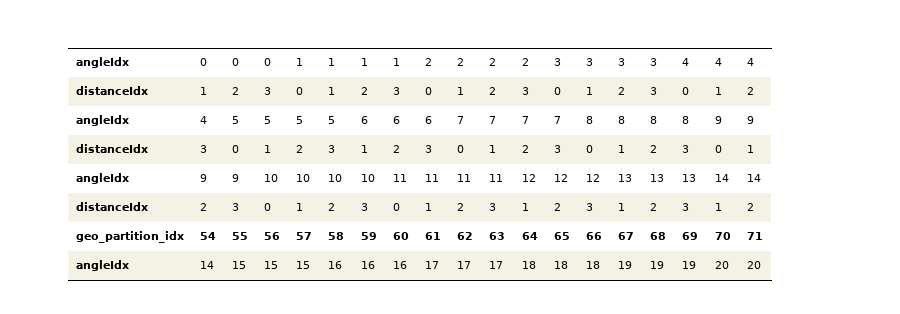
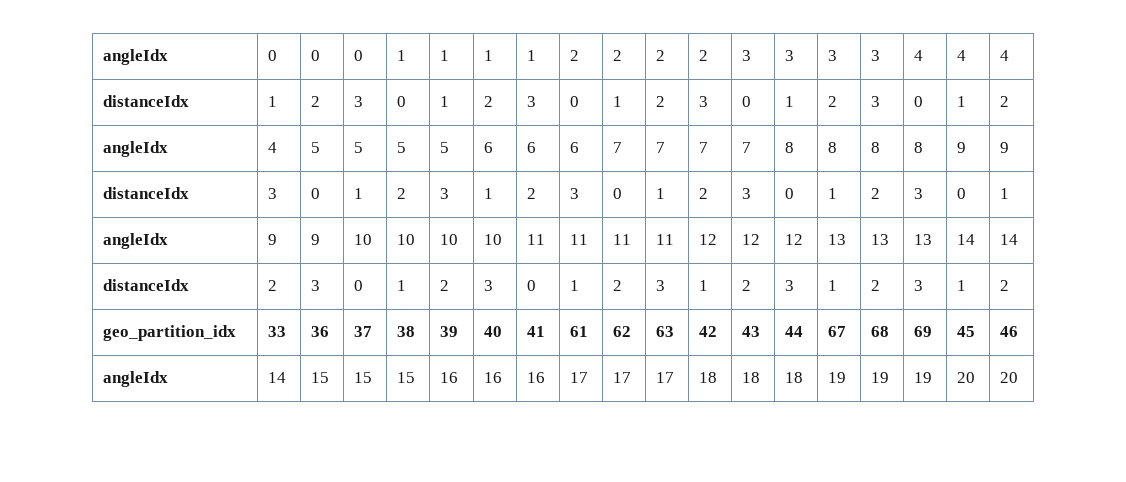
- geo_partition_idx | 54 | 55 | 56 | 57 | 58 | 59 | 60 | 61 | 62 | 63 | 64 | 65 | 66 | 67 | 68 | 69 | 70 | 71
+ geo_partition_idx | 33 | 36 | 37 | 38 | 39 | 40 | 41 | 61 | 62 | 63 | 42 | 43 | 44 | 67 | 68 | 69 | 45 | 46

